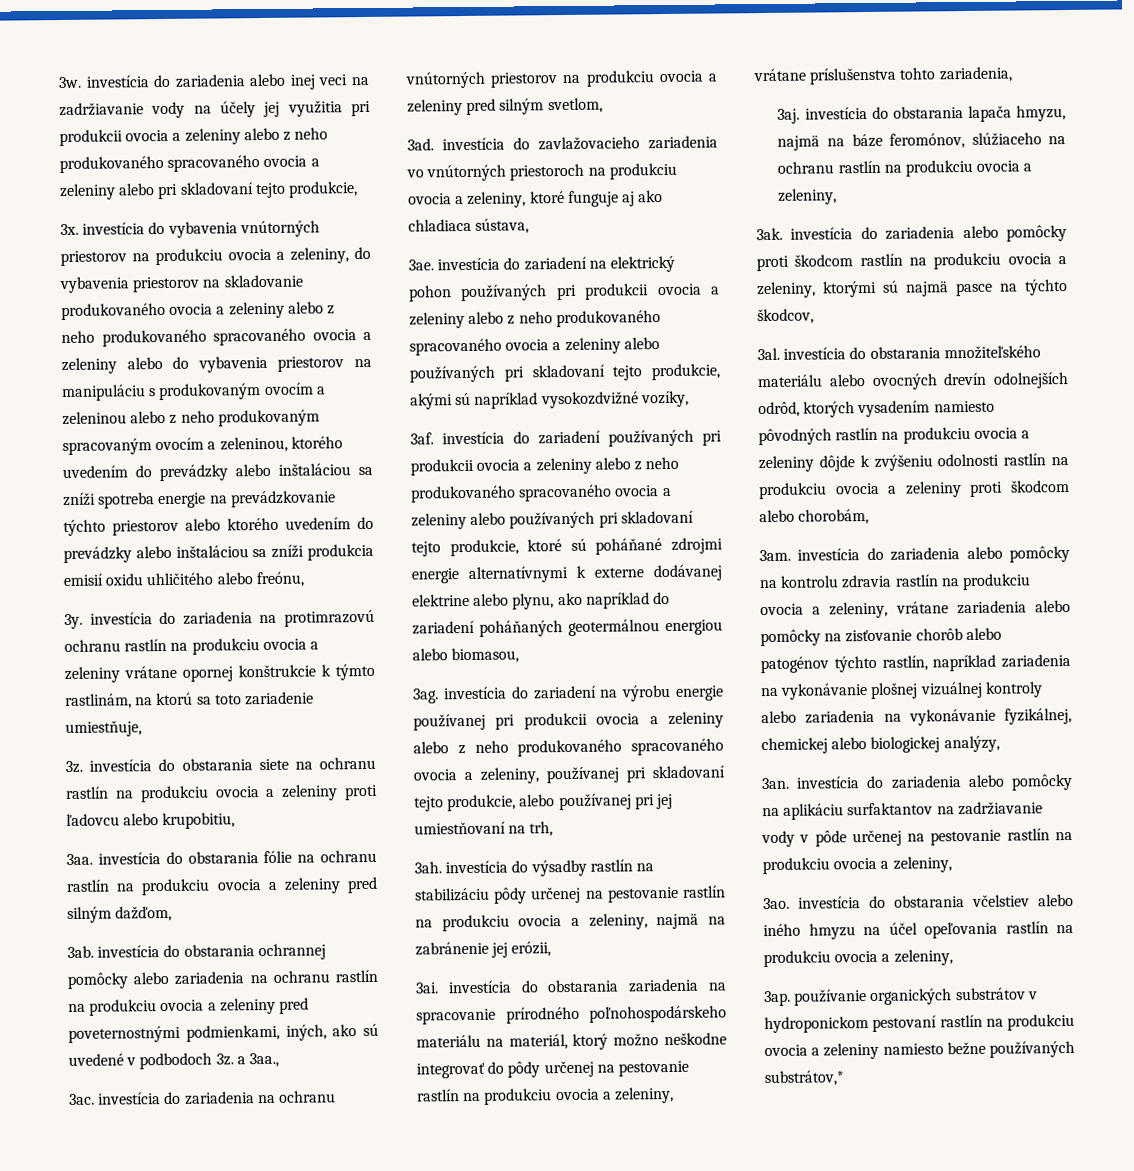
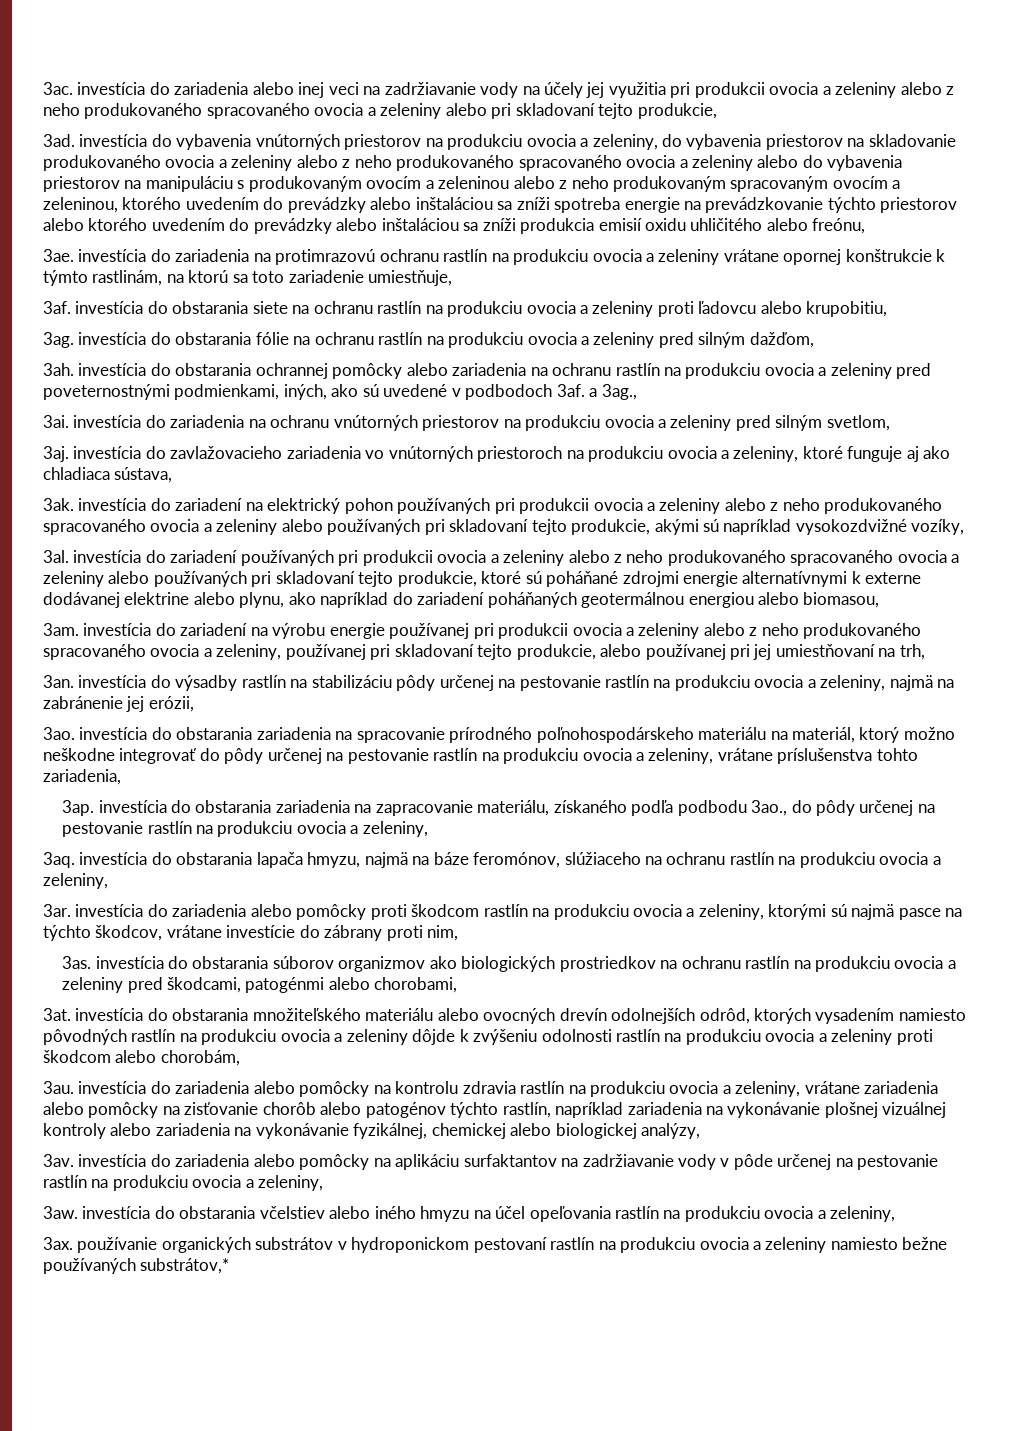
- 3w. investícia do zariadenia alebo inej veci na zadržiavanie vody na účely jej využitia pri produkcii ovocia a zeleniny alebo z neho produkovaného spracovaného ovocia a zeleniny alebo pri skladovaní tejto produkcie,
+ 3ac. investícia do zariadenia alebo inej veci na zadržiavanie vody na účely jej využitia pri produkcii ovocia a zeleniny alebo z neho produkovaného spracovaného ovocia a zeleniny alebo pri skladovaní tejto produkcie,
- 3x. investícia do vybavenia vnútorných priestorov na produkciu ovocia a zeleniny, do vybavenia priestorov na skladovanie produkovaného ovocia a zeleniny alebo z neho produkovaného spracovaného ovocia a zeleniny alebo do vybavenia priestorov na manipuláciu s produkovaným ovocím a zeleninou alebo z neho produkovaným spracovaným ovocím a zeleninou, ktorého uvedením do prevádzky alebo inštaláciou sa zníži spotreba energie na prevádzkovanie týchto priestorov alebo ktorého uvedením do prevádzky alebo inštaláciou sa zníži produkcia emisií oxidu uhličitého alebo freónu,
+ 3ad. investícia do vybavenia vnútorných priestorov na produkciu ovocia a zeleniny, do vybavenia priestorov na skladovanie produkovaného ovocia a zeleniny alebo z neho produkovaného spracovaného ovocia a zeleniny alebo do vybavenia priestorov na manipuláciu s produkovaným ovocím a zeleninou alebo z neho produkovaným spracovaným ovocím a zeleninou, ktorého uvedením do prevádzky alebo inštaláciou sa zníži spotreba energie na prevádzkovanie týchto priestorov alebo ktorého uvedením do prevádzky alebo inštaláciou sa zníži produkcia emisií oxidu uhličitého alebo freónu,
- 3y. investícia do zariadenia na protimrazovú ochranu rastlín na produkciu ovocia a zeleniny vrátane opornej konštrukcie k týmto rastlinám, na ktorú sa toto zariadenie umiestňuje,
+ 3ae. investícia do zariadenia na protimrazovú ochranu rastlín na produkciu ovocia a zeleniny vrátane opornej konštrukcie k týmto rastlinám, na ktorú sa toto zariadenie umiestňuje,
- 3z. investícia do obstarania siete na ochranu rastlín na produkciu ovocia a zeleniny proti ľadovcu alebo krupobitiu,
+ 3af. investícia do obstarania siete na ochranu rastlín na produkciu ovocia a zeleniny proti ľadovcu alebo krupobitiu,
- 3aa. investícia do obstarania fólie na ochranu rastlín na produkciu ovocia a zeleniny pred silným dažďom,
+ 3ag. investícia do obstarania fólie na ochranu rastlín na produkciu ovocia a zeleniny pred silným dažďom,
- 3ab. investícia do obstarania ochrannej pomôcky alebo zariadenia na ochranu rastlín na produkciu ovocia a zeleniny pred poveternostnými podmienkami, iných, ako sú uvedené v podbodoch 3z. a 3aa.,
- 3ac. investícia do zariadenia na ochranu vnútorných priestorov na produkciu ovocia a zeleniny pred silným svetlom,
+ 3ah. investícia do obstarania ochrannej pomôcky alebo zariadenia na ochranu rastlín na produkciu ovocia a zeleniny pred poveternostnými podmienkami, iných, ako sú uvedené v podbodoch 3af. a 3ag.,
+ 3ai. investícia do zariadenia na ochranu vnútorných priestorov na produkciu ovocia a zeleniny pred silným svetlom,
- 3ad. investícia do zavlažovacieho zariadenia vo vnútorných priestoroch na produkciu ovocia a zeleniny, ktoré funguje aj ako chladiaca sústava,
+ 3aj. investícia do zavlažovacieho zariadenia vo vnútorných priestoroch na produkciu ovocia a zeleniny, ktoré funguje aj ako chladiaca sústava,
- 3ae. investícia do zariadení na elektrický pohon používaných pri produkcii ovocia a zeleniny alebo z neho produkovaného spracovaného ovocia a zeleniny alebo používaných pri skladovaní tejto produkcie, akými sú napríklad vysokozdvižné vozíky,
+ 3ak. investícia do zariadení na elektrický pohon používaných pri produkcii ovocia a zeleniny alebo z neho produkovaného spracovaného ovocia a zeleniny alebo používaných pri skladovaní tejto produkcie, akými sú napríklad vysokozdvižné vozíky,
- 3af. investícia do zariadení používaných pri produkcii ovocia a zeleniny alebo z neho produkovaného spracovaného ovocia a zeleniny alebo používaných pri skladovaní tejto produkcie, ktoré sú poháňané zdrojmi energie alternatívnymi k externe dodávanej elektrine alebo plynu, ako napríklad do zariadení poháňaných geotermálnou energiou alebo biomasou,
+ 3al. investícia do zariadení používaných pri produkcii ovocia a zeleniny alebo z neho produkovaného spracovaného ovocia a zeleniny alebo používaných pri skladovaní tejto produkcie, ktoré sú poháňané zdrojmi energie alternatívnymi k externe dodávanej elektrine alebo plynu, ako napríklad do zariadení poháňaných geotermálnou energiou alebo biomasou,
- 3ag. investícia do zariadení na výrobu energie používanej pri produkcii ovocia a zeleniny alebo z neho produkovaného spracovaného ovocia a zeleniny, používanej pri skladovaní tejto produkcie, alebo používanej pri jej umiestňovaní na trh,
+ 3am. investícia do zariadení na výrobu energie používanej pri produkcii ovocia a zeleniny alebo z neho produkovaného spracovaného ovocia a zeleniny, používanej pri skladovaní tejto produkcie, alebo používanej pri jej umiestňovaní na trh,
- 3ah. investícia do výsadby rastlín na stabilizáciu pôdy určenej na pestovanie rastlín na produkciu ovocia a zeleniny, najmä na zabránenie jej erózii,
+ 3an. investícia do výsadby rastlín na stabilizáciu pôdy určenej na pestovanie rastlín na produkciu ovocia a zeleniny, najmä na zabránenie jej erózii,
- 3ai. investícia do obstarania zariadenia na spracovanie prírodného poľnohospodárskeho materiálu na materiál, ktorý možno neškodne integrovať do pôdy určenej na pestovanie rastlín na produkciu ovocia a zeleniny, vrátane príslušenstva tohto zariadenia,
+ 3ao. investícia do obstarania zariadenia na spracovanie prírodného poľnohospodárskeho materiálu na materiál, ktorý možno neškodne integrovať do pôdy určenej na pestovanie rastlín na produkciu ovocia a zeleniny, vrátane príslušenstva tohto zariadenia,
- 3aj. investícia do obstarania lapača hmyzu, najmä na báze feromónov, slúžiaceho na ochranu rastlín na produkciu ovocia a zeleniny,
+ 3ap. investícia do obstarania zariadenia na zapracovanie materiálu, získaného podľa podbodu 3ao., do pôdy určenej na pestovanie rastlín na produkciu ovocia a zeleniny,
+ 3aq. investícia do obstarania lapača hmyzu, najmä na báze feromónov, slúžiaceho na ochranu rastlín na produkciu ovocia a zeleniny,
- 3ak. investícia do zariadenia alebo pomôcky proti škodcom rastlín na produkciu ovocia a zeleniny, ktorými sú najmä pasce na týchto škodcov,
- 3al. investícia do obstarania množiteľského materiálu alebo ovocných drevín odolnejších odrôd, ktorých vysadením namiesto pôvodných rastlín na produkciu ovocia a zeleniny dôjde k zvýšeniu odolnosti rastlín na produkciu ovocia a zeleniny proti škodcom alebo chorobám,
+ 3ar. investícia do zariadenia alebo pomôcky proti škodcom rastlín na produkciu ovocia a zeleniny, ktorými sú najmä pasce na týchto škodcov, vrátane investície do zábrany proti nim,
+ 3as. investícia do obstarania súborov organizmov ako biologických prostriedkov na ochranu rastlín na produkciu ovocia a zeleniny pred škodcami, patogénmi alebo chorobami,
+ 3at. investícia do obstarania množiteľského materiálu alebo ovocných drevín odolnejších odrôd, ktorých vysadením namiesto pôvodných rastlín na produkciu ovocia a zeleniny dôjde k zvýšeniu odolnosti rastlín na produkciu ovocia a zeleniny proti škodcom alebo chorobám,
- 3am. investícia do zariadenia alebo pomôcky na kontrolu zdravia rastlín na produkciu ovocia a zeleniny, vrátane zariadenia alebo pomôcky na zisťovanie chorôb alebo patogénov týchto rastlín, napríklad zariadenia na vykonávanie plošnej vizuálnej kontroly alebo zariadenia na vykonávanie fyzikálnej, chemickej alebo biologickej analýzy,
+ 3au. investícia do zariadenia alebo pomôcky na kontrolu zdravia rastlín na produkciu ovocia a zeleniny, vrátane zariadenia alebo pomôcky na zisťovanie chorôb alebo patogénov týchto rastlín, napríklad zariadenia na vykonávanie plošnej vizuálnej kontroly alebo zariadenia na vykonávanie fyzikálnej, chemickej alebo biologickej analýzy,
- 3an. investícia do zariadenia alebo pomôcky na aplikáciu surfaktantov na zadržiavanie vody v pôde určenej na pestovanie rastlín na produkciu ovocia a zeleniny,
+ 3av. investícia do zariadenia alebo pomôcky na aplikáciu surfaktantov na zadržiavanie vody v pôde určenej na pestovanie rastlín na produkciu ovocia a zeleniny,
- 3ao. investícia do obstarania včelstiev alebo iného hmyzu na účel opeľovania rastlín na produkciu ovocia a zeleniny,
+ 3aw. investícia do obstarania včelstiev alebo iného hmyzu na účel opeľovania rastlín na produkciu ovocia a zeleniny,
- 3ap. používanie organických substrátov v hydroponickom pestovaní rastlín na produkciu ovocia a zeleniny namiesto bežne používaných substrátov,*
+ 3ax. používanie organických substrátov v hydroponickom pestovaní rastlín na produkciu ovocia a zeleniny namiesto bežne používaných substrátov,*

